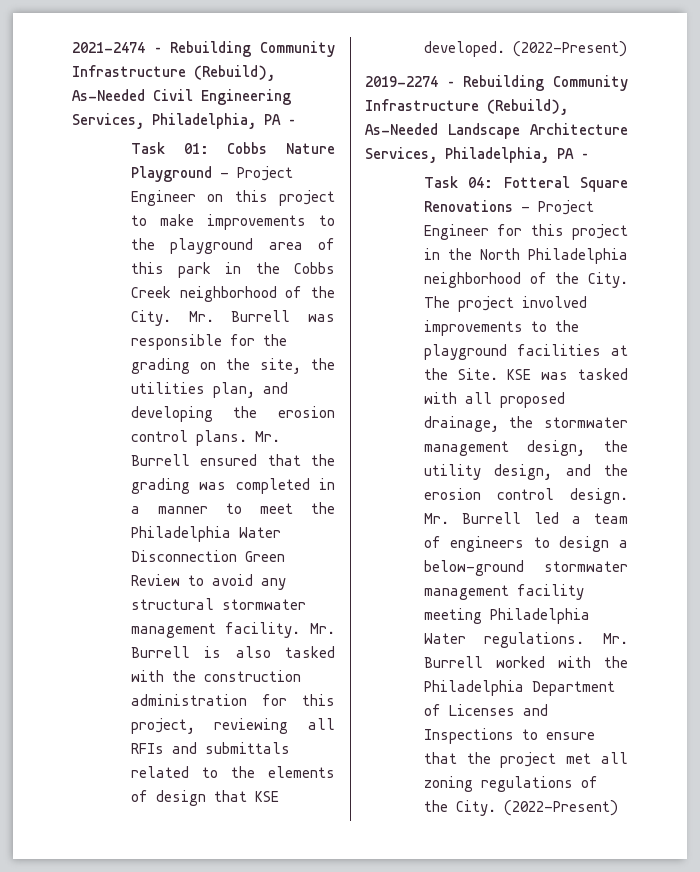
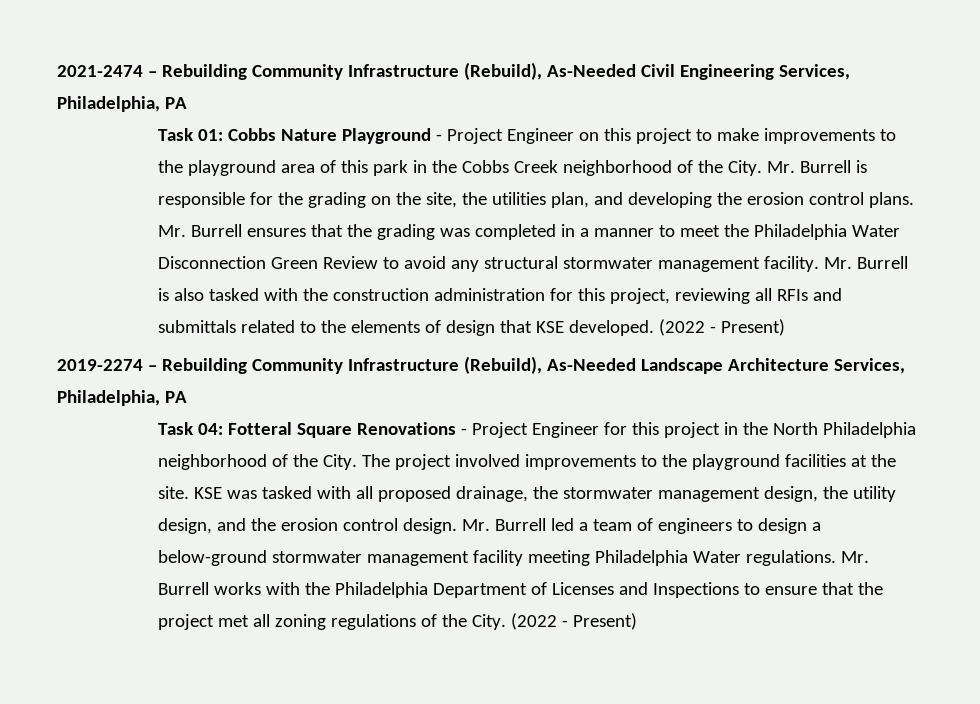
- 2021-2474 – Rebuilding Community Infrastructure (Rebuild), As-Needed Civil Engineering Services, Philadelphia, PA –
+ 2021-2474 – Rebuilding Community Infrastructure (Rebuild), As-Needed Civil Engineering Services, Philadelphia, PA
- Mr. Burrell was responsible for the grading on the site, the utilities plan, and developing the erosion control plans.
+ Mr. Burrell is responsible for the grading on the site, the utilities plan, and developing the erosion control plans.
- Mr. Burrell ensured that the grading was completed in a manner to meet the Philadelphia Water Disconnection Green Review to avoid any structural stormwater management facility.
+ Mr. Burrell ensures that the grading was completed in a manner to meet the Philadelphia Water Disconnection Green Review to avoid any structural stormwater management facility.
- Mr. Burrell is also tasked with the construction administration for this project, reviewing all RFIs and submittals related to the elements of design that KSE developed. (2022-Present)
+ Mr. Burrell is also tasked with the construction administration for this project, reviewing all RFIs and submittals related to the elements of design that KSE developed. (2022 - Present)
- 2019-2274 – Rebuilding Community Infrastructure (Rebuild), As-Needed Landscape Architecture Services, Philadelphia, PA –
+ 2019-2274 – Rebuilding Community Infrastructure (Rebuild), As-Needed Landscape Architecture Services, Philadelphia, PA
- The project involved improvements to the playground facilities at the Site.
+ The project involved improvements to the playground facilities at the site.
- Mr. Burrell worked with the Philadelphia Department of Licenses and Inspections to ensure that the project met all zoning regulations of the City. (2022-Present)
+ Mr. Burrell works with the Philadelphia Department of Licenses and Inspections to ensure that the project met all zoning regulations of the City. (2022 - Present)

